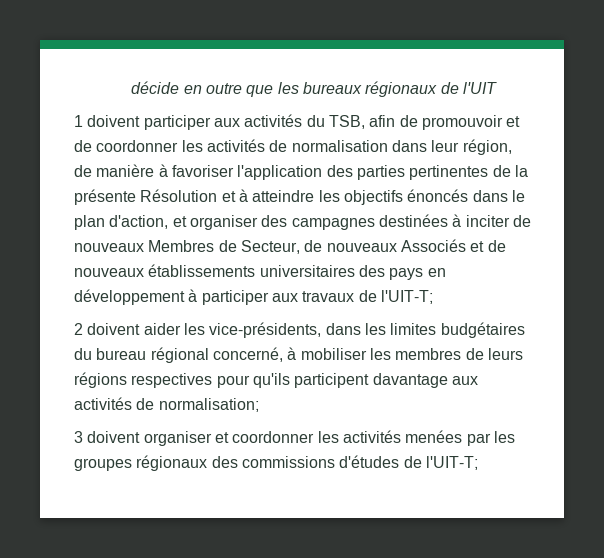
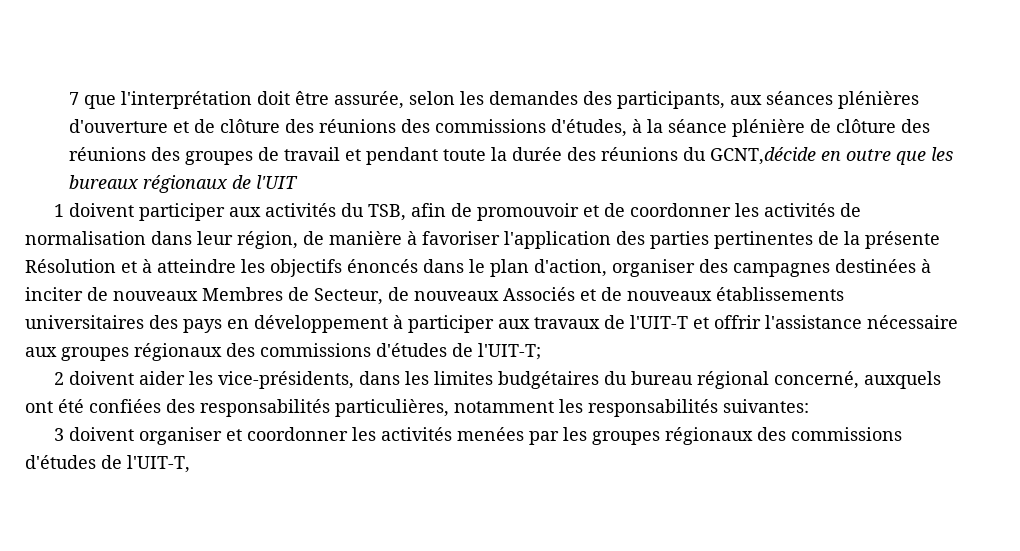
- décide en outre que les bureaux régionaux de l'UIT
+ 7 que l'interprétation doit être assurée, selon les demandes des participants, aux séances plénières d'ouverture et de clôture des réunions des commissions d'études, à la séance plénière de clôture des réunions des groupes de travail et pendant toute la durée des réunions du GCNT,décide en outre que les bureaux régionaux de l'UIT
- 1 doivent participer aux activités du TSB, afin de promouvoir et de coordonner les activités de normalisation dans leur région, de manière à favoriser l'application des parties pertinentes de la présente Résolution et à atteindre les objectifs énoncés dans le plan d'action, et organiser des campagnes destinées à inciter de nouveaux Membres de Secteur, de nouveaux Associés et de nouveaux établissements universitaires des pays en développement à participer aux travaux de l'UIT-T;
+ 1 doivent participer aux activités du TSB, afin de promouvoir et de coordonner les activités de normalisation dans leur région, de manière à favoriser l'application des parties pertinentes de la présente Résolution et à atteindre les objectifs énoncés dans le plan d'action, organiser des campagnes destinées à inciter de nouveaux Membres de Secteur, de nouveaux Associés et de nouveaux établissements universitaires des pays en développement à participer aux travaux de l'UIT-T et offrir l'assistance nécessaire aux groupes régionaux des commissions d'études de l'UIT-T;
- 2 doivent aider les vice-présidents, dans les limites budgétaires du bureau régional concerné, à mobiliser les membres de leurs régions respectives pour qu'ils participent davantage aux activités de normalisation;
+ 2 doivent aider les vice-présidents, dans les limites budgétaires du bureau régional concerné, auxquels ont été confiées des responsabilités particulières, notamment les responsabilités suivantes:
- 3 doivent organiser et coordonner les activités menées par les groupes régionaux des commissions d'études de l'UIT-T;
+ 3 doivent organiser et coordonner les activités menées par les groupes régionaux des commissions d'études de l'UIT-T,

